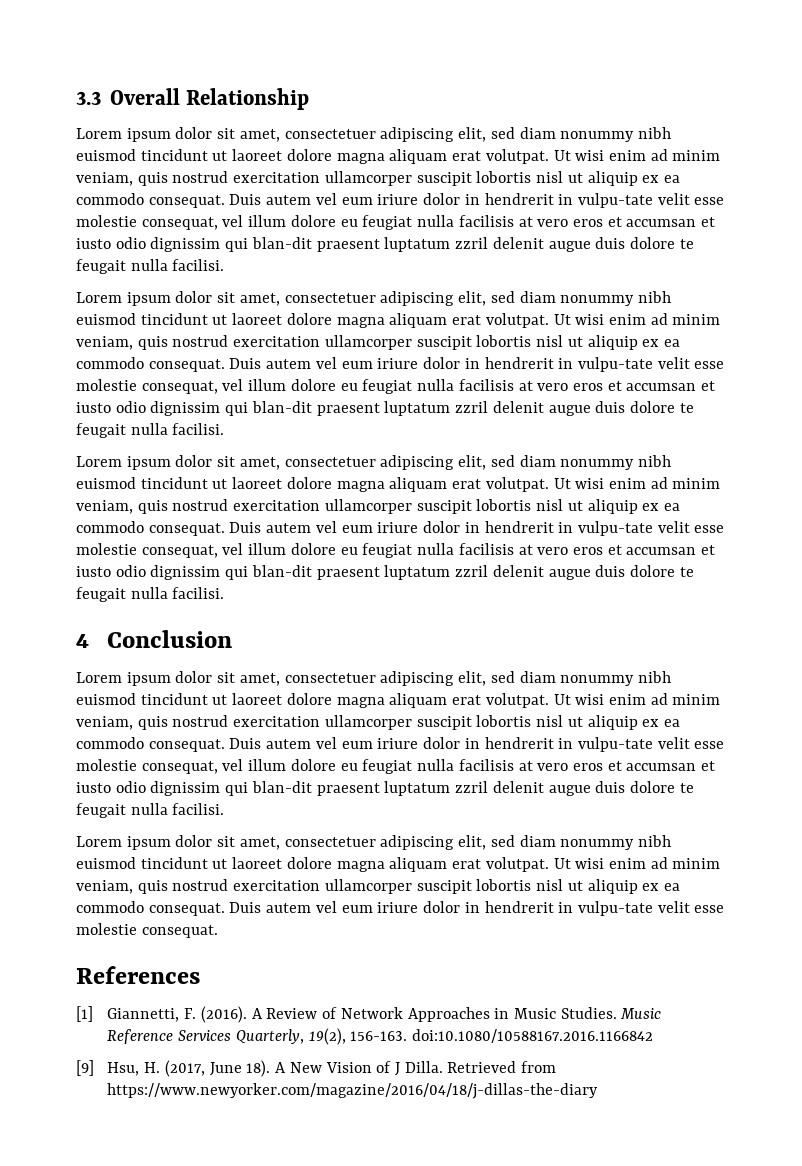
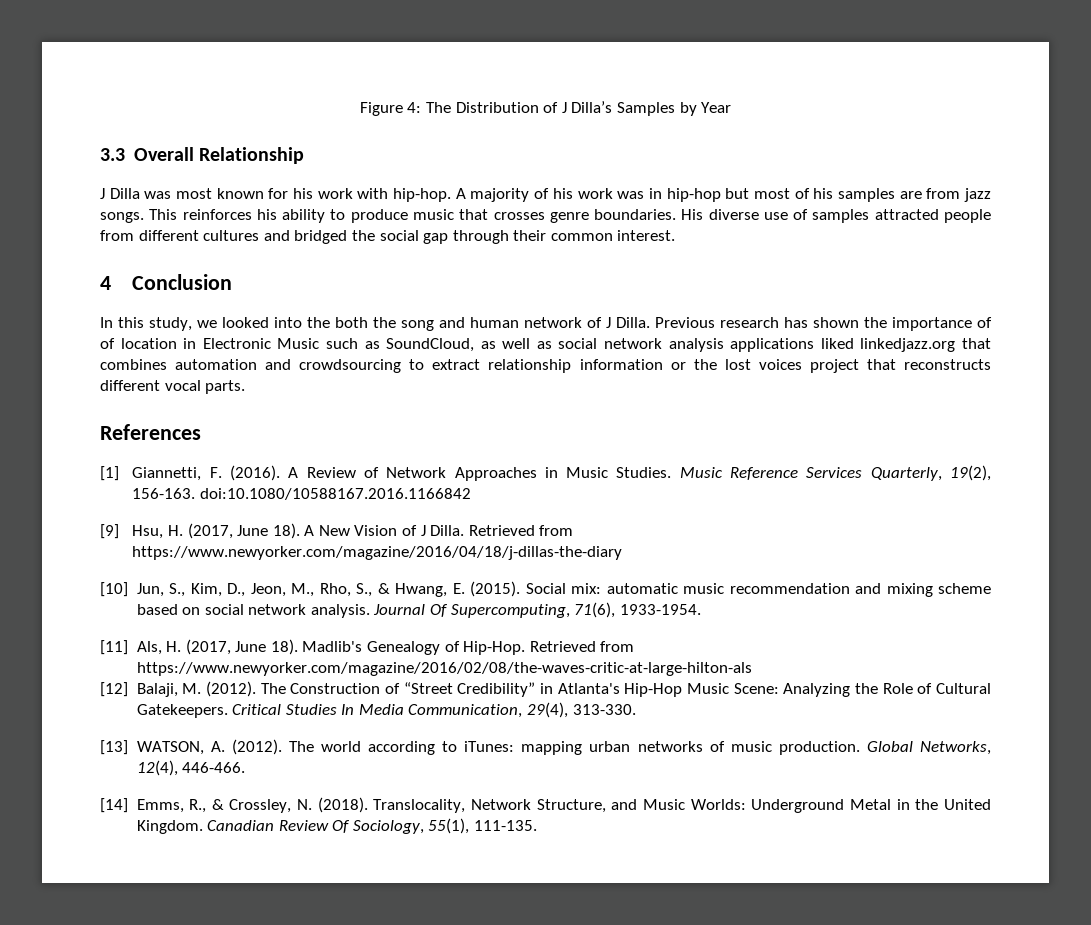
+ Figure 4: The Distribution of J Dilla’s Samples by Year
  3.3 Overall Relationship
- Lorem ipsum dolor sit amet, consectetuer adipiscing elit, sed diam nonummy nibh euismod tincidunt ut laoreet dolore magna aliquam erat volutpat. Ut wisi enim ad minim veniam, quis nostrud exercitation ullamcorper suscipit lobortis nisl ut aliquip ex ea commodo consequat. Duis autem vel eum iriure dolor in hendrerit in vulpu-tate velit esse molestie consequat, vel illum dolore eu feugiat nulla facilisis at vero eros et accumsan et iusto odio dignissim qui blan-dit praesent luptatum zzril delenit augue duis dolore te feugait nulla facilisi.
- Lorem ipsum dolor sit amet, consectetuer adipiscing elit, sed diam nonummy nibh euismod tincidunt ut laoreet dolore magna aliquam erat volutpat. Ut wisi enim ad minim veniam, quis nostrud exercitation ullamcorper suscipit lobortis nisl ut aliquip ex ea commodo consequat. Duis autem vel eum iriure dolor in hendrerit in vulpu-tate velit esse molestie consequat, vel illum dolore eu feugiat nulla facilisis at vero eros et accumsan et iusto odio dignissim qui blan-dit praesent luptatum zzril delenit augue duis dolore te feugait nulla facilisi.
- Lorem ipsum dolor sit amet, consectetuer adipiscing elit, sed diam nonummy nibh euismod tincidunt ut laoreet dolore magna aliquam erat volutpat. Ut wisi enim ad minim veniam, quis nostrud exercitation ullamcorper suscipit lobortis nisl ut aliquip ex ea commodo consequat. Duis autem vel eum iriure dolor in hendrerit in vulpu-tate velit esse molestie consequat, vel illum dolore eu feugiat nulla facilisis at vero eros et accumsan et iusto odio dignissim qui blan-dit praesent luptatum zzril delenit augue duis dolore te feugait nulla facilisi.
+ J Dilla was most known for his work with hip-hop. A majority of his work was in hip-hop but most of his samples are from jazz songs. This reinforces his ability to produce music that crosses genre boundaries. His diverse use of samples attracted people from different cultures and bridged the social gap through their common interest.
  4 Conclusion
- Lorem ipsum dolor sit amet, consectetuer adipiscing elit, sed diam nonummy nibh euismod tincidunt ut laoreet dolore magna aliquam erat volutpat. Ut wisi enim ad minim veniam, quis nostrud exercitation ullamcorper suscipit lobortis nisl ut aliquip ex ea commodo consequat. Duis autem vel eum iriure dolor in hendrerit in vulpu-tate velit esse molestie consequat, vel illum dolore eu feugiat nulla facilisis at vero eros et accumsan et iusto odio dignissim qui blan-dit praesent luptatum zzril delenit augue duis dolore te feugait nulla facilisi.
- Lorem ipsum dolor sit amet, consectetuer adipiscing elit, sed diam nonummy nibh euismod tincidunt ut laoreet dolore magna aliquam erat volutpat. Ut wisi enim ad minim veniam, quis nostrud exercitation ullamcorper suscipit lobortis nisl ut aliquip ex ea commodo consequat. Duis autem vel eum iriure dolor in hendrerit in vulpu-tate velit esse molestie consequat.
+ In this study, we looked into the both the song and human network of J Dilla. Previous research has shown the importance of of location in Electronic Music such as SoundCloud, as well as social network analysis applications liked linkedjazz.org that combines automation and crowdsourcing to extract relationship information or the lost voices project that reconstructs different vocal parts.
+ [10] Jun, S., Kim, D., Jeon, M., Rho, S., & Hwang, E. (2015). Social mix: automatic music recommendation and mixing scheme based on social network analysis. Journal Of Supercomputing, 71(6), 1933-1954.
+ [11] Als, H. (2017, June 18). Madlib's Genealogy of Hip-Hop. Retrieved from https://www.newyorker.com/magazine/2016/02/08/the-waves-critic-at-large-hilton-als
+ [12] Balaji, M. (2012). The Construction of “Street Credibility” in Atlanta's Hip-Hop Music Scene: Analyzing the Role of Cultural Gatekeepers. Critical Studies In Media Communication, 29(4), 313-330.
+ [13] WATSON, A. (2012). The world according to iTunes: mapping urban networks of music production. Global Networks, 12(4), 446-466.
+ [14] Emms, R., & Crossley, N. (2018). Translocality, Network Structure, and Music Worlds: Underground Metal in the United Kingdom. Canadian Review Of Sociology, 55(1), 111-135.

